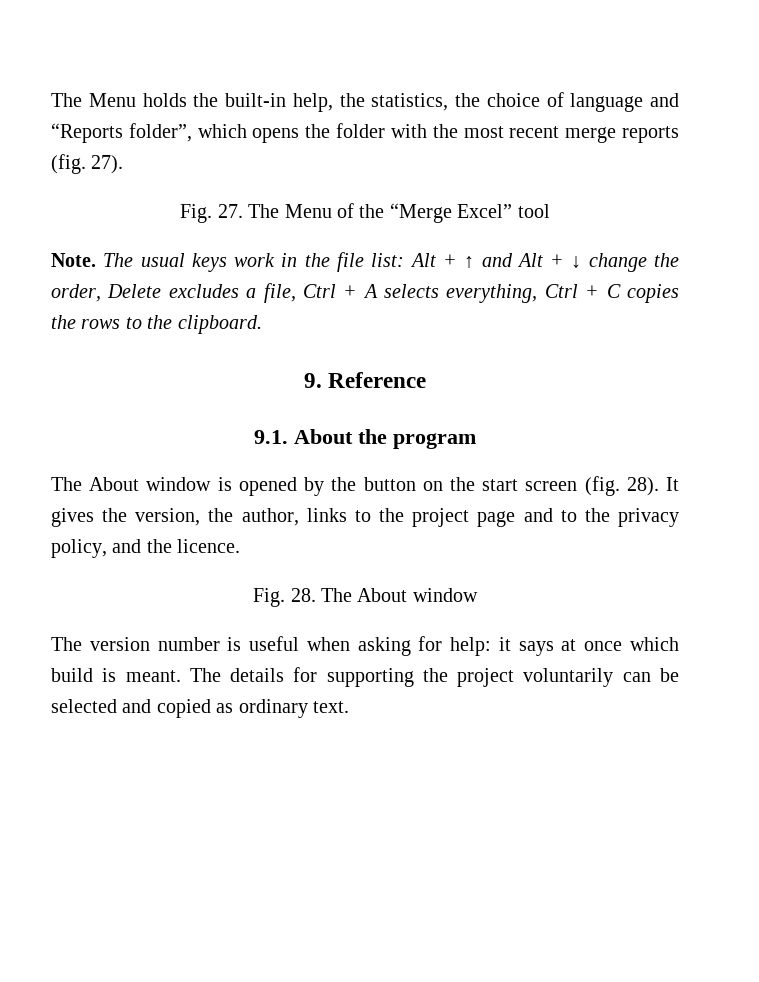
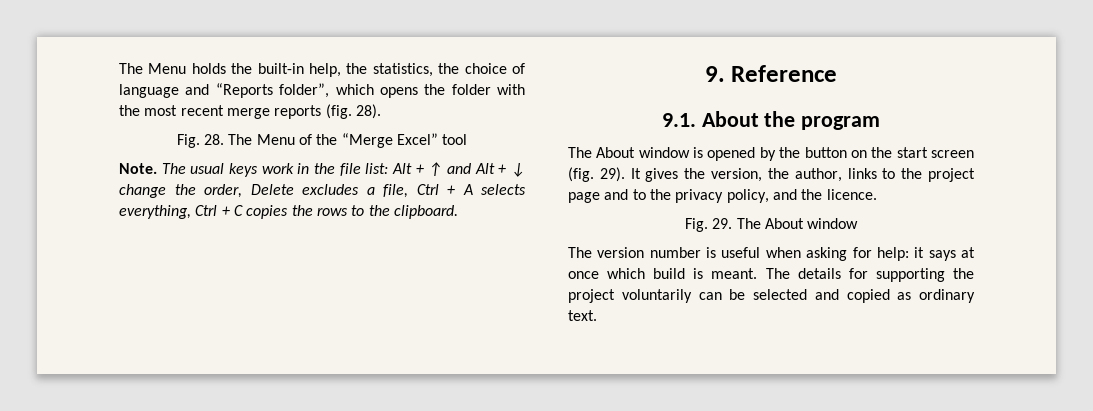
- The Menu holds the built-in help, the statistics, the choice of language and “Reports folder”, which opens the folder with the most recent merge reports (fig. 27).
- Fig. 27. The Menu of the “Merge Excel” tool
+ The Menu holds the built-in help, the statistics, the choice of language and “Reports folder”, which opens the folder with the most recent merge reports (fig. 28).
+ Fig. 28. The Menu of the “Merge Excel” tool
- The About window is opened by the button on the start screen (fig. 28).
+ The About window is opened by the button on the start screen (fig. 29).
- Fig. 28. The About window
+ Fig. 29. The About window

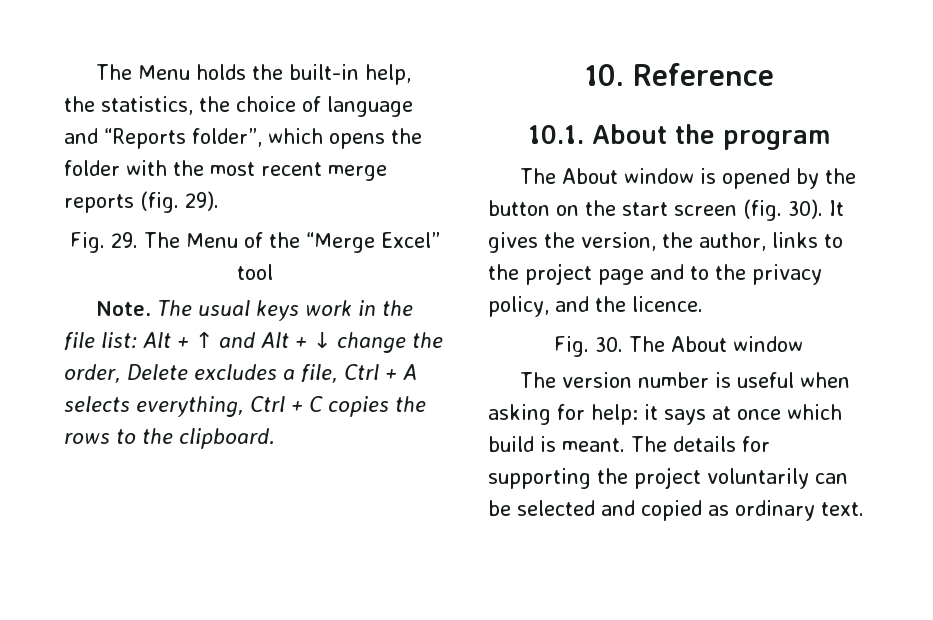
- The Menu holds the built-in help, the statistics, the choice of language and “Reports folder”, which opens the folder with the most recent merge reports (fig. 28).
- Fig. 28. The Menu of the “Merge Excel” tool
+ The Menu holds the built-in help, the statistics, the choice of language and “Reports folder”, which opens the folder with the most recent merge reports (fig. 29).
+ Fig. 29. The Menu of the “Merge Excel” tool
- 9. Reference
+ 10. Reference
- 9.1. About the program
+ 10.1. About the program
- The About window is opened by the button on the start screen (fig. 29).
+ The About window is opened by the button on the start screen (fig. 30).
- Fig. 29. The About window
+ Fig. 30. The About window

